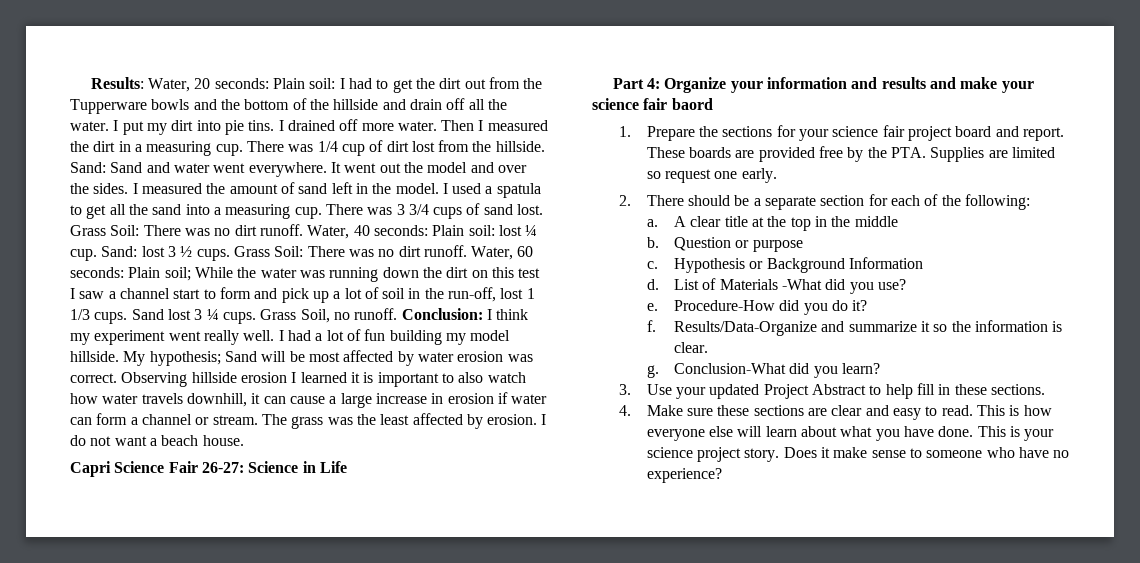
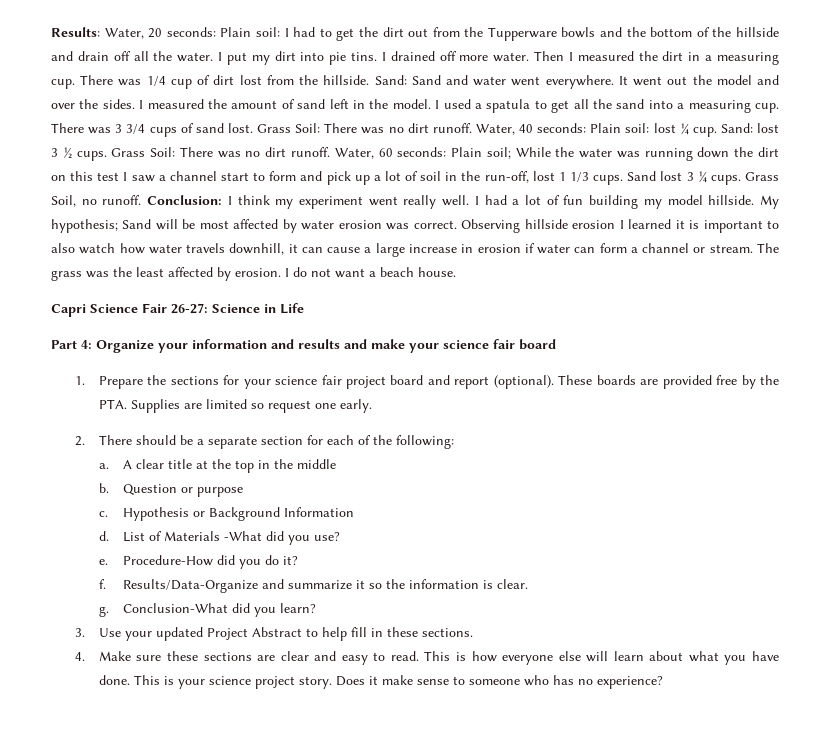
- Part 4: Organize your information and results and make your science fair baord
+ Part 4: Organize your information and results and make your science fair board
- 1. Prepare the sections for your science fair project board and report.
+ 1. Prepare the sections for your science fair project board and report (optional).
- Does it make sense to someone who have no experience?
+ Does it make sense to someone who has no experience?

